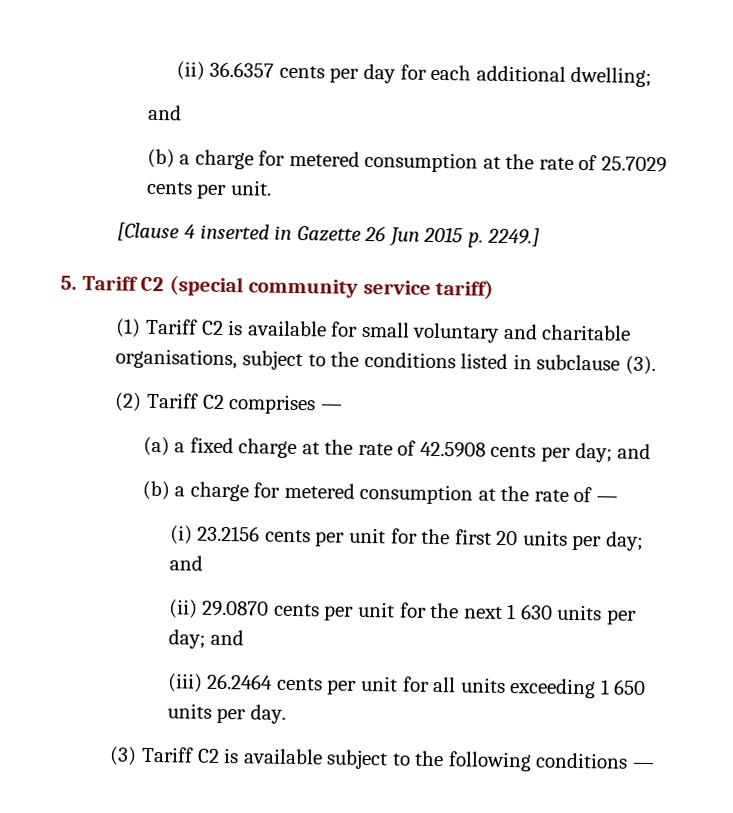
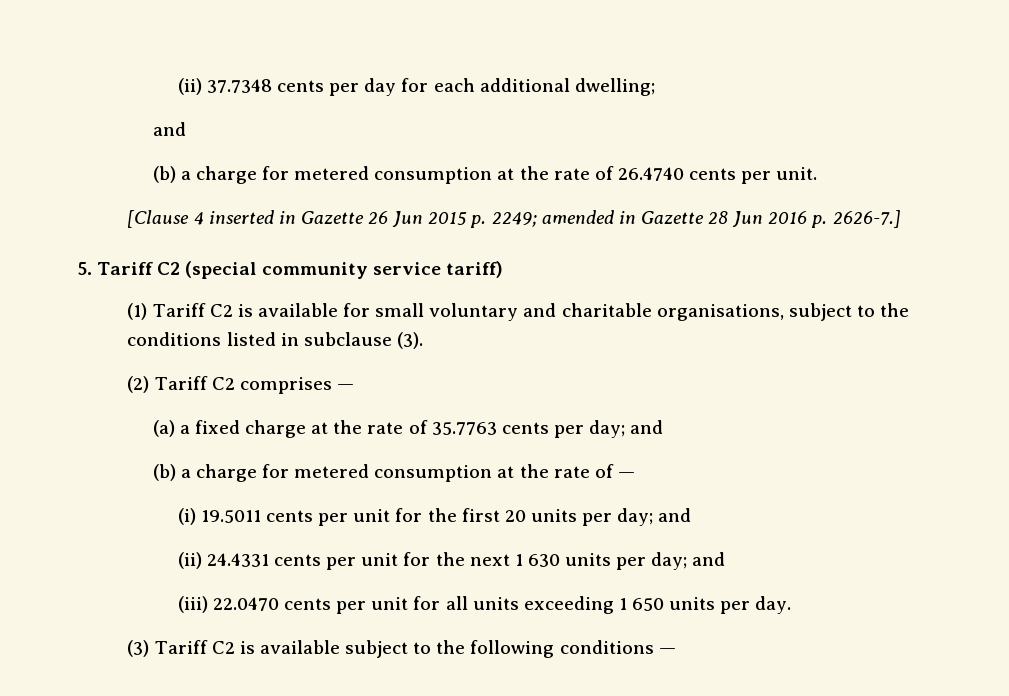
- (ii) 36.6357 cents per day for each additional dwelling;
+ (ii) 37.7348 cents per day for each additional dwelling;
- (b) a charge for metered consumption at the rate of 25.7029 cents per unit.
+ (b) a charge for metered consumption at the rate of 26.4740 cents per unit.
- [Clause 4 inserted in Gazette 26 Jun 2015 p. 2249.]
+ [Clause 4 inserted in Gazette 26 Jun 2015 p. 2249; amended in Gazette 28 Jun 2016 p. 2626-7.]
- (a) a fixed charge at the rate of 42.5908 cents per day; and
+ (a) a fixed charge at the rate of 35.7763 cents per day; and
- (i) 23.2156 cents per unit for the first 20 units per day; and
+ (i) 19.5011 cents per unit for the first 20 units per day; and
- (ii) 29.0870 cents per unit for the next 1 630 units per day; and
+ (ii) 24.4331 cents per unit for the next 1 630 units per day; and
- (iii) 26.2464 cents per unit for all units exceeding 1 650 units per day.
+ (iii) 22.0470 cents per unit for all units exceeding 1 650 units per day.

